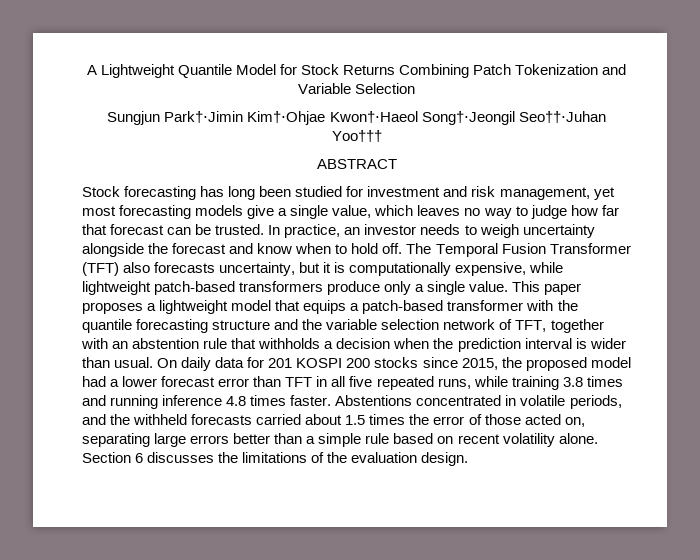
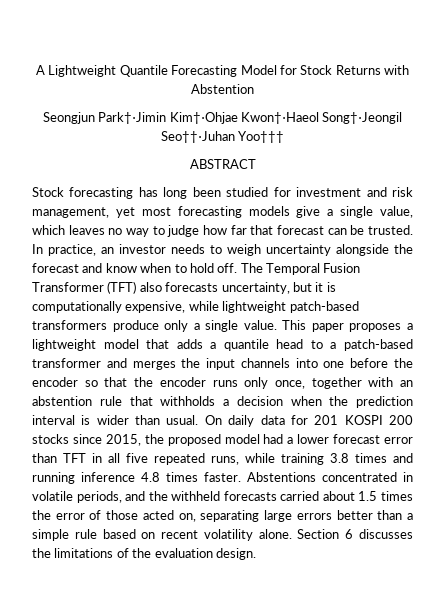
- A Lightweight Quantile Model for Stock Returns Combining Patch Tokenization and Variable Selection
- Sungjun Park†⋅Jimin Kim†⋅Ohjae Kwon†⋅Haeol Song†⋅Jeongil Seo††⋅Juhan Yoo†††
+ A Lightweight Quantile Forecasting Model for Stock Returns with Abstention
+ Seongjun Park†⋅Jimin Kim†⋅Ohjae Kwon†⋅Haeol Song†⋅Jeongil Seo††⋅Juhan Yoo†††
- This paper proposes a lightweight model that equips a patch-based transformer with the quantile forecasting structure and the variable selection network of TFT, together with an abstention rule that withholds a decision when the prediction interval is wider than usual.
+ This paper proposes a lightweight model that adds a quantile head to a patch-based transformer and merges the input channels into one before the encoder so that the encoder runs only once, together with an abstention rule that withholds a decision when the prediction interval is wider than usual.

